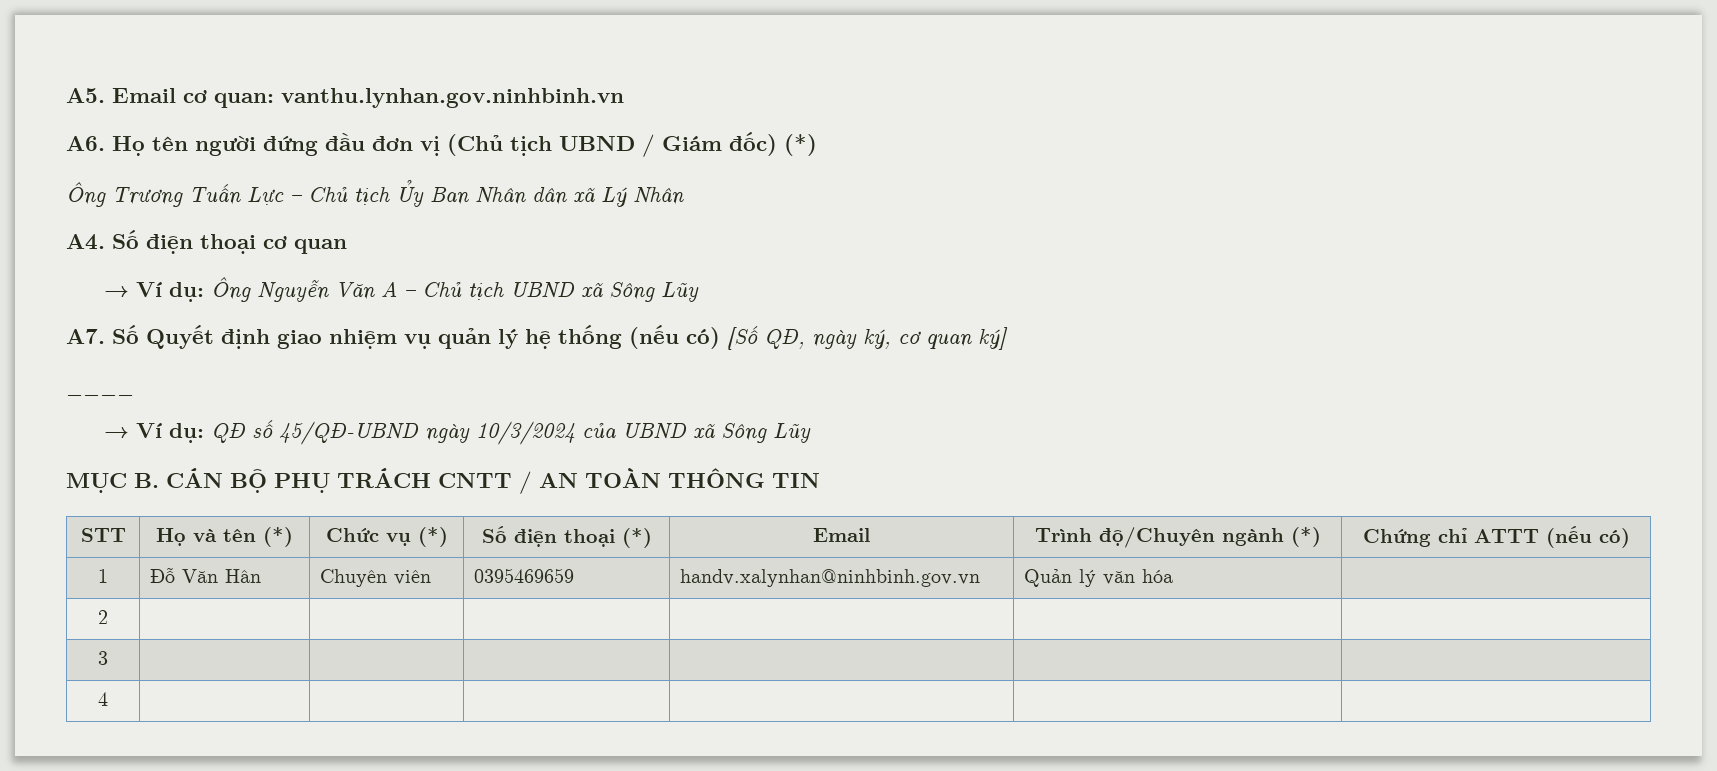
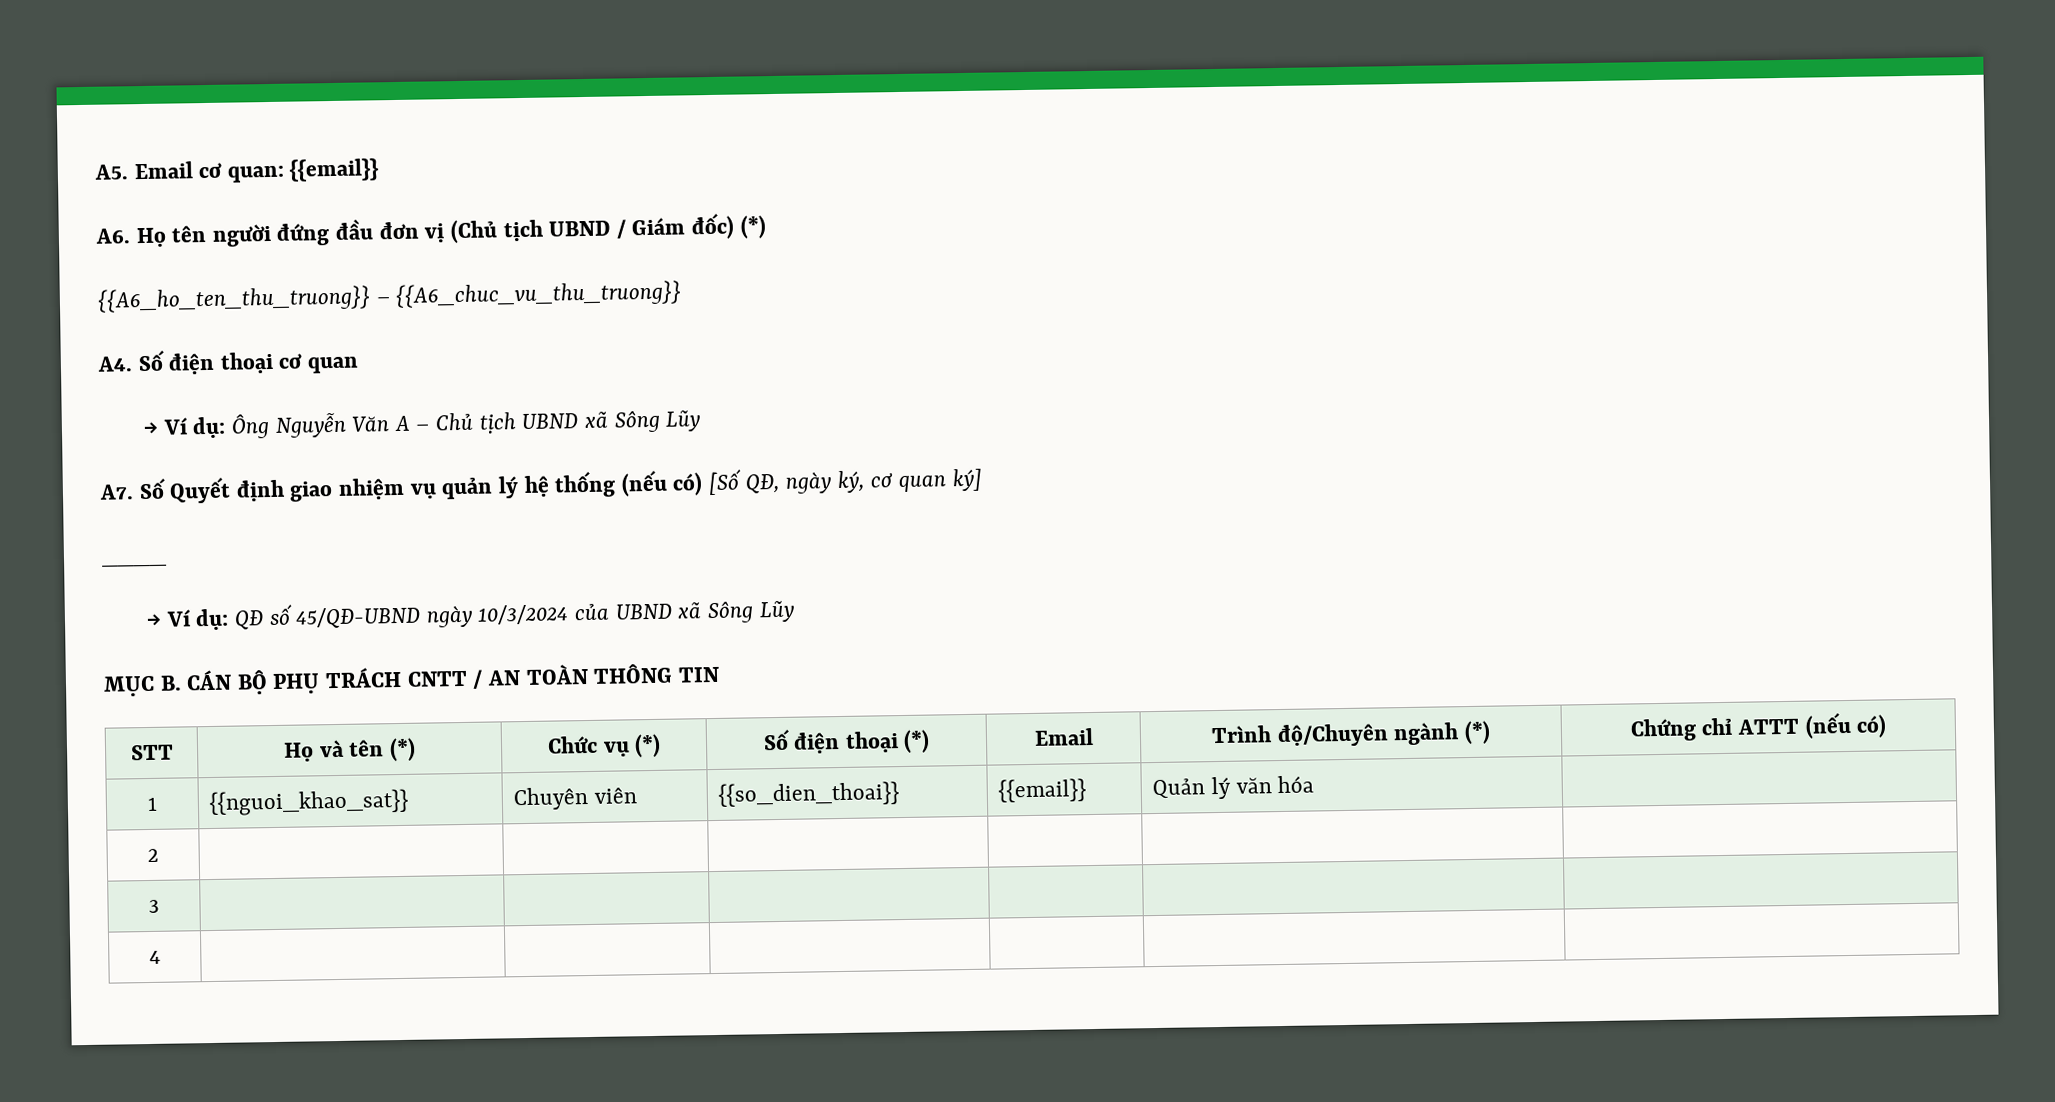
- A5. Email cơ quan: vanthu.lynhan.gov.ninhbinh.vn
+ A5. Email cơ quan: {{email}}
- Ông Trương Tuấn Lực – Chủ tịch Ủy Ban Nhân dân xã Lý Nhân
+ {{A6_ho_ten_thu_truong}} – {{A6_chuc_vu_thu_truong}}
- 1 | Đỗ Văn Hân | Chuyên viên | 0395469659 | handv.xalynhan@ninhbinh.gov.vn | Quản lý văn hóa |
+ 1 | {{nguoi_khao_sat}} | Chuyên viên | {{so_dien_thoai}} | {{email}} | Quản lý văn hóa |

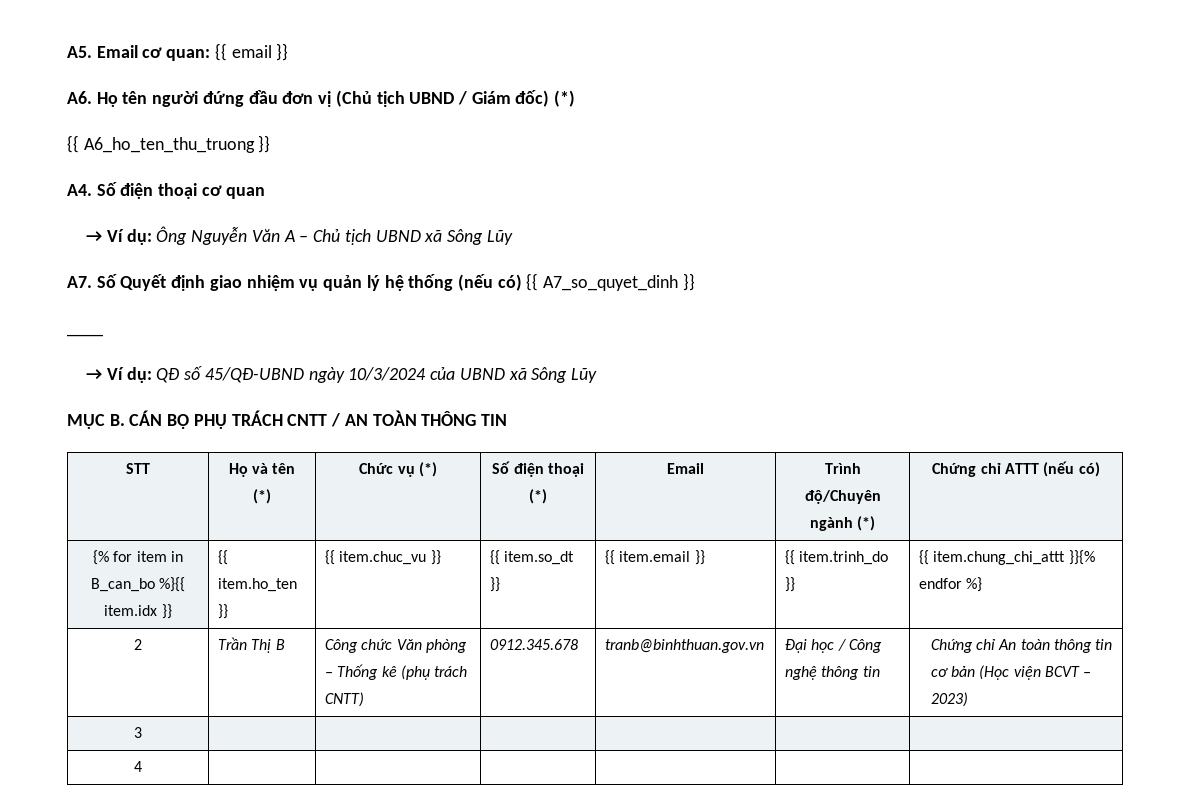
- A5. Email cơ quan: {{email}}
+ A5. Email cơ quan: {{ email }}
- {{A6_ho_ten_thu_truong}} – {{A6_chuc_vu_thu_truong}}
+ {{ A6_ho_ten_thu_truong }}
- A7. Số Quyết định giao nhiệm vụ quản lý hệ thống (nếu có) [Số QĐ, ngày ký, cơ quan ký]
+ A7. Số Quyết định giao nhiệm vụ quản lý hệ thống (nếu có) {{ A7_so_quyet_dinh }}
- 1 | {{nguoi_khao_sat}} | Chuyên viên | {{so_dien_thoai}} | {{email}} | Quản lý văn hóa |
- 2 | | | | | |
+ {% for item in B_can_bo %}{{ item.idx }} | {{ item.ho_ten }} | {{ item.chuc_vu }} | {{ item.so_dt }} | {{ item.email }} | {{ item.trinh_do }} | {{ item.chung_chi_attt }}{% endfor %}
+ 2 | Trần Thị B | Công chức Văn phòng – Thống kê (phụ trách CNTT) | 0912.345.678 | tranb@binhthuan.gov.vn | Đại học / Công nghệ thông tin | Chứng chỉ An toàn thông tin cơ bản (Học viện BCVT – 2023)

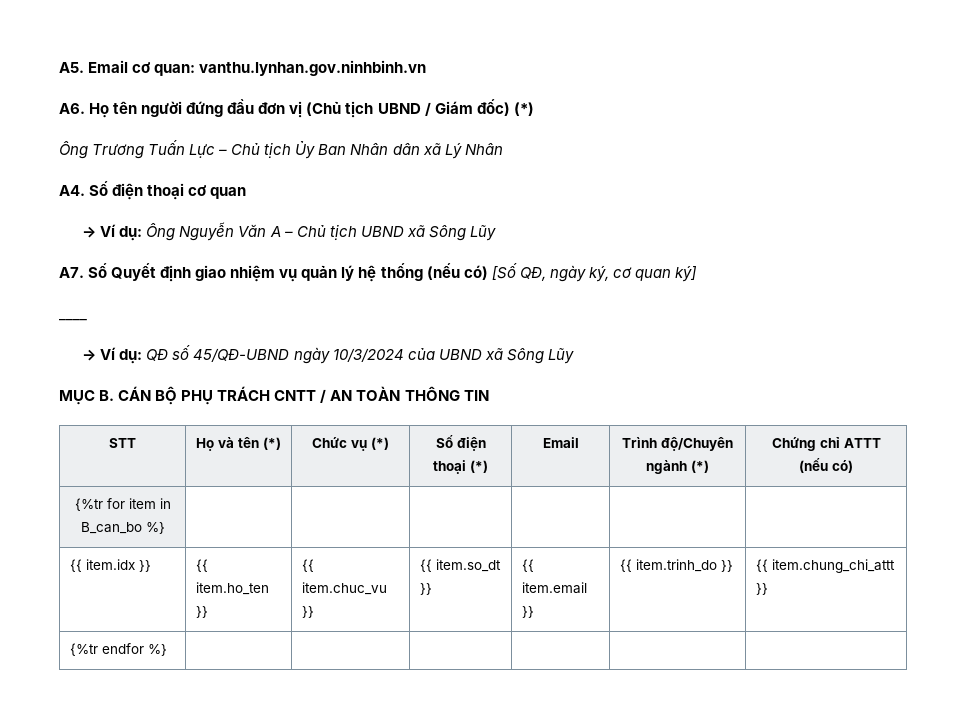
- A5. Email cơ quan: {{ email }}
+ A5. Email cơ quan: vanthu.lynhan.gov.ninhbinh.vn
- {{ A6_ho_ten_thu_truong }}
+ Ông Trương Tuấn Lực – Chủ tịch Ủy Ban Nhân dân xã Lý Nhân
- A7. Số Quyết định giao nhiệm vụ quản lý hệ thống (nếu có) {{ A7_so_quyet_dinh }}
+ A7. Số Quyết định giao nhiệm vụ quản lý hệ thống (nếu có) [Số QĐ, ngày ký, cơ quan ký]
- {% for item in B_can_bo %}{{ item.idx }} | {{ item.ho_ten }} | {{ item.chuc_vu }} | {{ item.so_dt }} | {{ item.email }} | {{ item.trinh_do }} | {{ item.chung_chi_attt }}{% endfor %}
- 2 | Trần Thị B | Công chức Văn phòng – Thống kê (phụ trách CNTT) | 0912.345.678 | tranb@binhthuan.gov.vn | Đại học / Công nghệ thông tin | Chứng chỉ An toàn thông tin cơ bản (Học viện BCVT – 2023)
- 3 | | | | | |
- 4 | | | | | |
+ {%tr for item in B_can_bo %} | | | | | |
+ {{ item.idx }} | {{ item.ho_ten }} | {{ item.chuc_vu }} | {{ item.so_dt }} | {{ item.email }} | {{ item.trinh_do }} | {{ item.chung_chi_attt }}
+ {%tr endfor %} | | | | | |

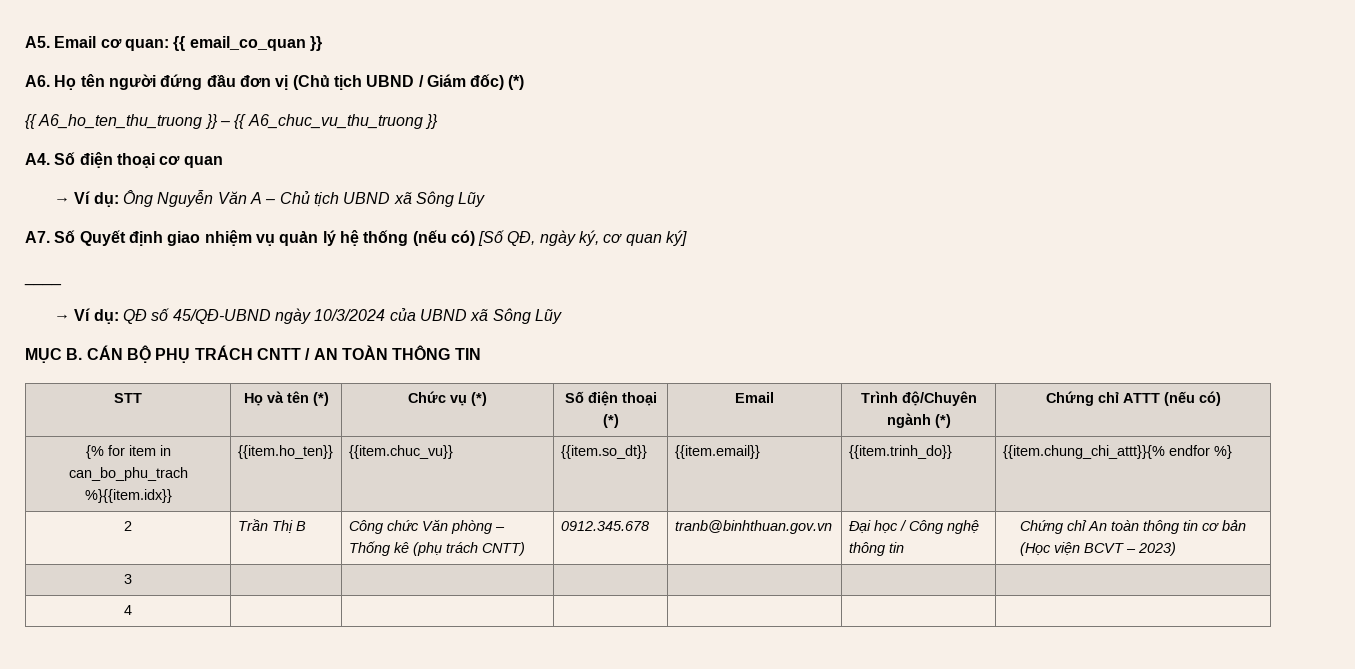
- A5. Email cơ quan: vanthu.lynhan.gov.ninhbinh.vn
+ A5. Email cơ quan: {{ email_co_quan }}
- Ông Trương Tuấn Lực – Chủ tịch Ủy Ban Nhân dân xã Lý Nhân
+ {{ A6_ho_ten_thu_truong }} – {{ A6_chuc_vu_thu_truong }}
- {%tr for item in B_can_bo %} | | | | | |
- {{ item.idx }} | {{ item.ho_ten }} | {{ item.chuc_vu }} | {{ item.so_dt }} | {{ item.email }} | {{ item.trinh_do }} | {{ item.chung_chi_attt }}
- {%tr endfor %} | | | | | |
+ {% for item in can_bo_phu_trach %}{{item.idx}} | {{item.ho_ten}} | {{item.chuc_vu}} | {{item.so_dt}} | {{item.email}} | {{item.trinh_do}} | {{item.chung_chi_attt}}{% endfor %}
+ 2 | Trần Thị B | Công chức Văn phòng – Thống kê (phụ trách CNTT) | 0912.345.678 | tranb@binhthuan.gov.vn | Đại học / Công nghệ thông tin | Chứng chỉ An toàn thông tin cơ bản (Học viện BCVT – 2023)
+ 3 | | | | | |
+ 4 | | | | | |

